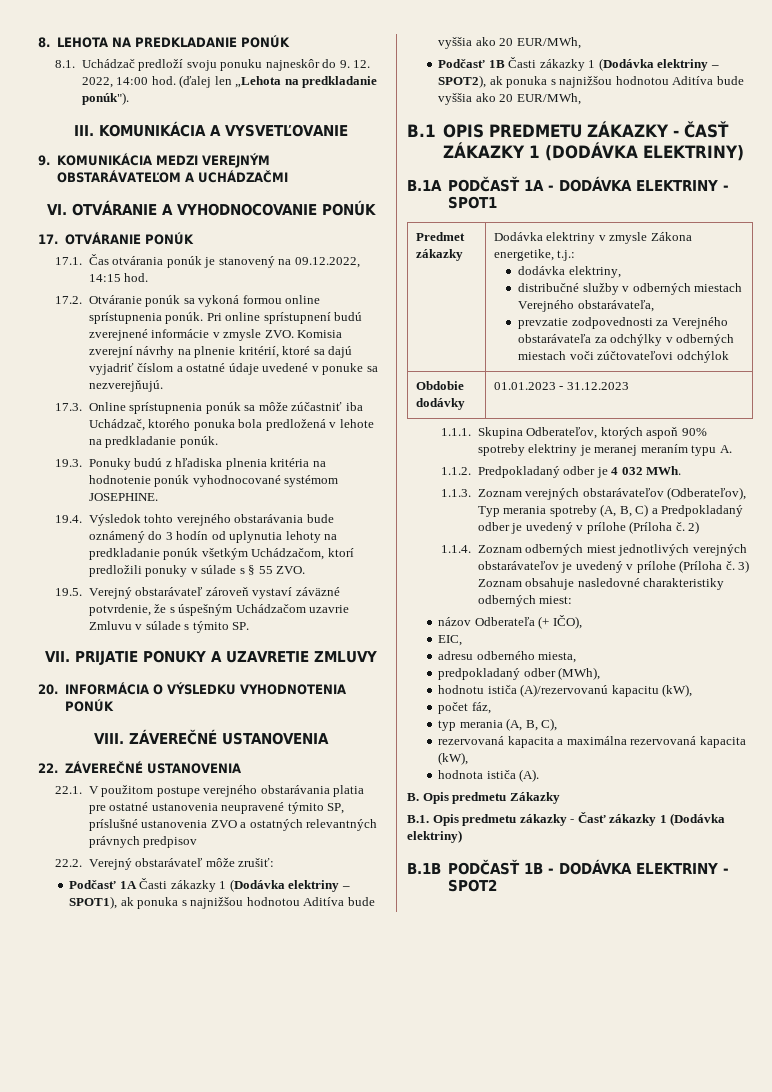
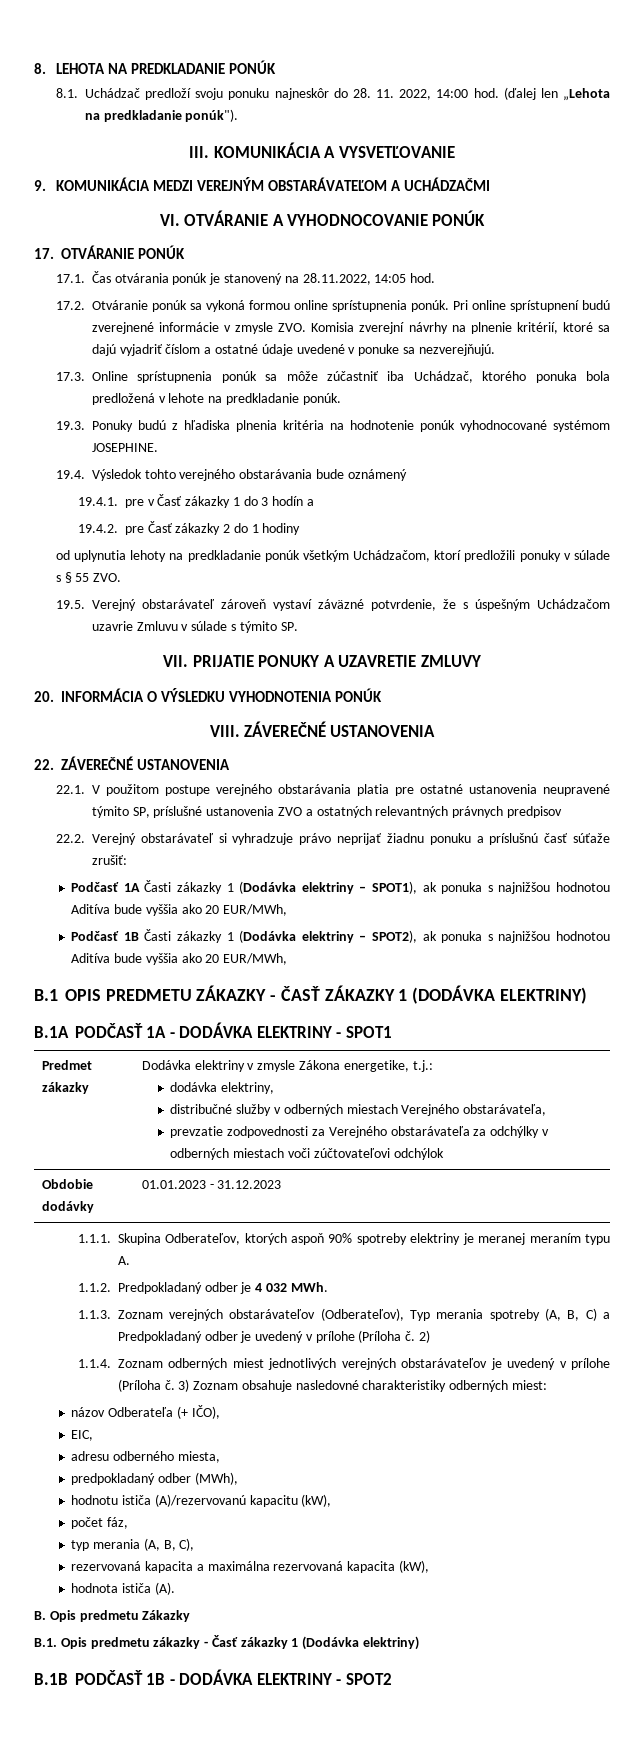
- 8.1. Uchádzač predloží svoju ponuku najneskôr do 9. 12. 2022, 14:00 hod.
+ 8.1. Uchádzač predloží svoju ponuku najneskôr do 28. 11. 2022, 14:00 hod.
- 17.1. Čas otvárania ponúk je stanovený na 09.12.2022, 14:15 hod.
+ 17.1. Čas otvárania ponúk je stanovený na 28.11.2022, 14:05 hod.
- 19.4. Výsledok tohto verejného obstarávania bude oznámený do 3 hodín od uplynutia lehoty na predkladanie ponúk všetkým Uchádzačom, ktorí predložili ponuky v súlade s § 55 ZVO.
+ 19.4. Výsledok tohto verejného obstarávania bude oznámený
+ 19.4.1. pre v Časť zákazky 1 do 3 hodín a
+ 19.4.2. pre Časť zákazky 2 do 1 hodiny
+ od uplynutia lehoty na predkladanie ponúk všetkým Uchádzačom, ktorí predložili ponuky v súlade s § 55 ZVO.
- 22.2. Verejný obstarávateľ môže zrušiť:
+ 22.2. Verejný obstarávateľ si vyhradzuje právo neprijať žiadnu ponuku a príslušnú časť súťaže zrušiť:

